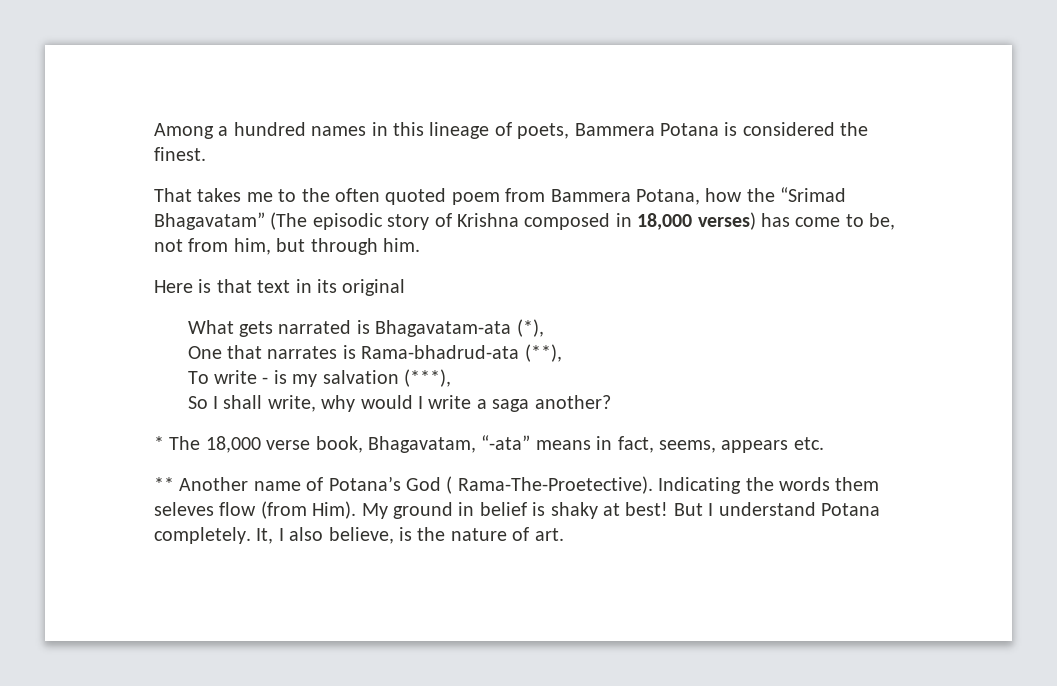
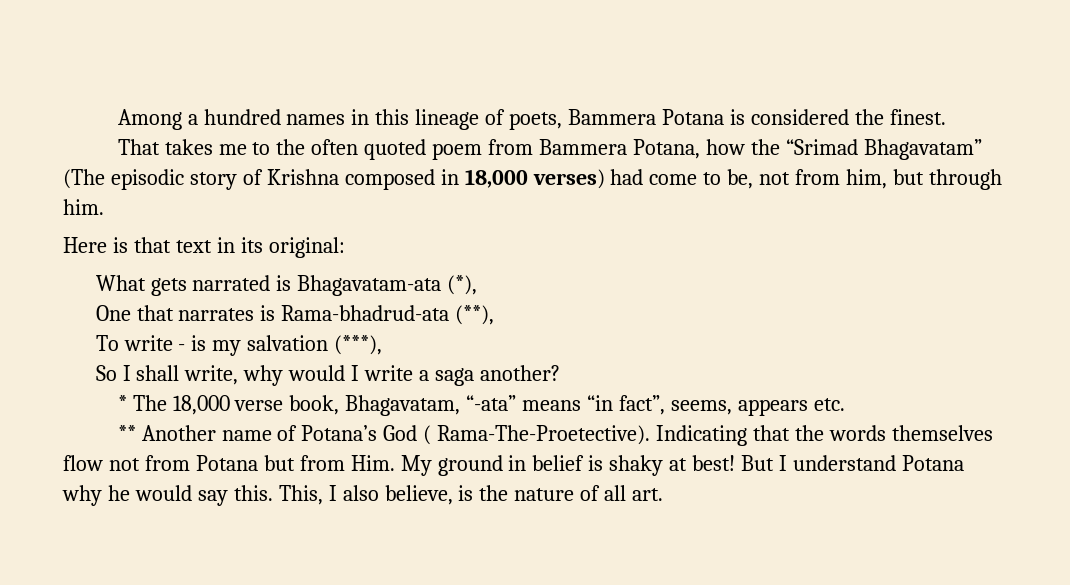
- That takes me to the often quoted poem from Bammera Potana, how the “Srimad Bhagavatam” (The episodic story of Krishna composed in 18,000 verses) has come to be, not from him, but through him.
+ That takes me to the often quoted poem from Bammera Potana, how the “Srimad Bhagavatam” (The episodic story of Krishna composed in 18,000 verses) had come to be, not from him, but through him.
- Here is that text in its original
+ Here is that text in its original:
- * The 18,000 verse book, Bhagavatam, “-ata” means in fact, seems, appears etc.
+ * The 18,000 verse book, Bhagavatam, “-ata” means “in fact”, seems, appears etc.
- Indicating the words them seleves flow (from Him). My ground in belief is shaky at best!
+ Indicating that the words themselves flow not from Potana but from Him. My ground in belief is shaky at best!
- But I understand Potana completely. It, I also believe, is the nature of art.
+ But I understand Potana why he would say this. This, I also believe, is the nature of all art.

